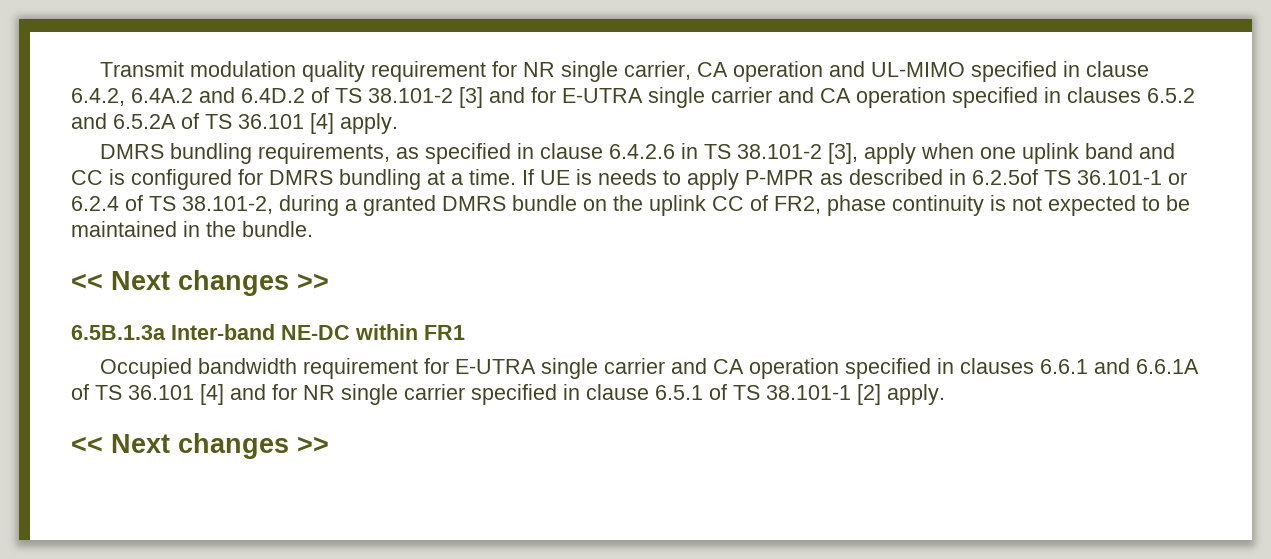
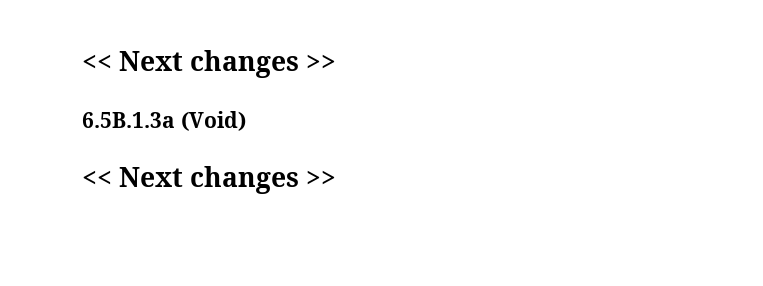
- Transmit modulation quality requirement for NR single carrier, CA operation and UL-MIMO specified in clause 6.4.2, 6.4A.2 and 6.4D.2 of TS 38.101-2 [3] and for E-UTRA single carrier and CA operation specified in clauses 6.5.2 and 6.5.2A of TS 36.101 [4] apply.
- DMRS bundling requirements, as specified in clause 6.4.2.6 in TS 38.101-2 [3], apply when one uplink band and CC is configured for DMRS bundling at a time. If UE is needs to apply P-MPR as described in 6.2.5of TS 36.101-1 or 6.2.4 of TS 38.101-2, during a granted DMRS bundle on the uplink CC of FR2, phase continuity is not expected to be maintained in the bundle.
- 6.5B.1.3a Inter-band NE-DC within FR1
- Occupied bandwidth requirement for E-UTRA single carrier and CA operation specified in clauses 6.6.1 and 6.6.1A of TS 36.101 [4] and for NR single carrier specified in clause 6.5.1 of TS 38.101-1 [2] apply.
+ 6.5B.1.3a (Void)

